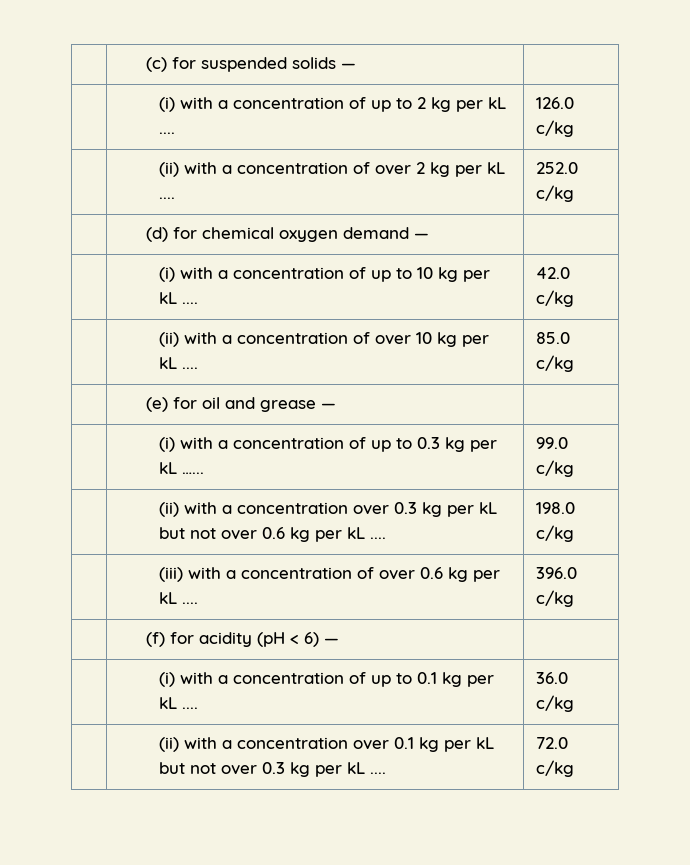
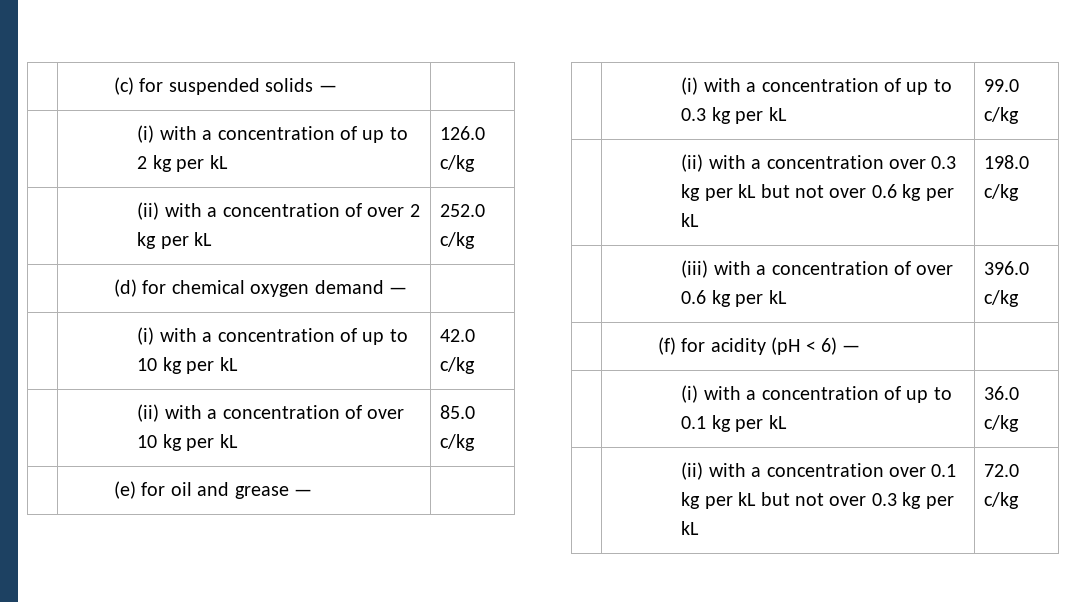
- | (i) with a concentration of up to 2 kg per kL .... | 126.0 c/kg
+ | (i) with a concentration of up to 2 kg per kL | 126.0 c/kg
- | (ii) with a concentration of over 2 kg per kL .... | 252.0 c/kg
+ | (ii) with a concentration of over 2 kg per kL | 252.0 c/kg
- | (i) with a concentration of up to 10 kg per kL .... | 42.0 c/kg
+ | (i) with a concentration of up to 10 kg per kL | 42.0 c/kg
- | (ii) with a concentration of over 10 kg per kL .... | 85.0 c/kg
+ | (ii) with a concentration of over 10 kg per kL | 85.0 c/kg
- | (i) with a concentration of up to 0.3 kg per kL …... | 99.0 c/kg
+ | (i) with a concentration of up to 0.3 kg per kL | 99.0 c/kg
- | (ii) with a concentration over 0.3 kg per kL but not over 0.6 kg per kL .... | 198.0 c/kg
+ | (ii) with a concentration over 0.3 kg per kL but not over 0.6 kg per kL | 198.0 c/kg
- | (iii) with a concentration of over 0.6 kg per kL .... | 396.0 c/kg
+ | (iii) with a concentration of over 0.6 kg per kL | 396.0 c/kg
- | (i) with a concentration of up to 0.1 kg per kL .... | 36.0 c/kg
+ | (i) with a concentration of up to 0.1 kg per kL | 36.0 c/kg
- | (ii) with a concentration over 0.1 kg per kL but not over 0.3 kg per kL .... | 72.0 c/kg
+ | (ii) with a concentration over 0.1 kg per kL but not over 0.3 kg per kL | 72.0 c/kg

